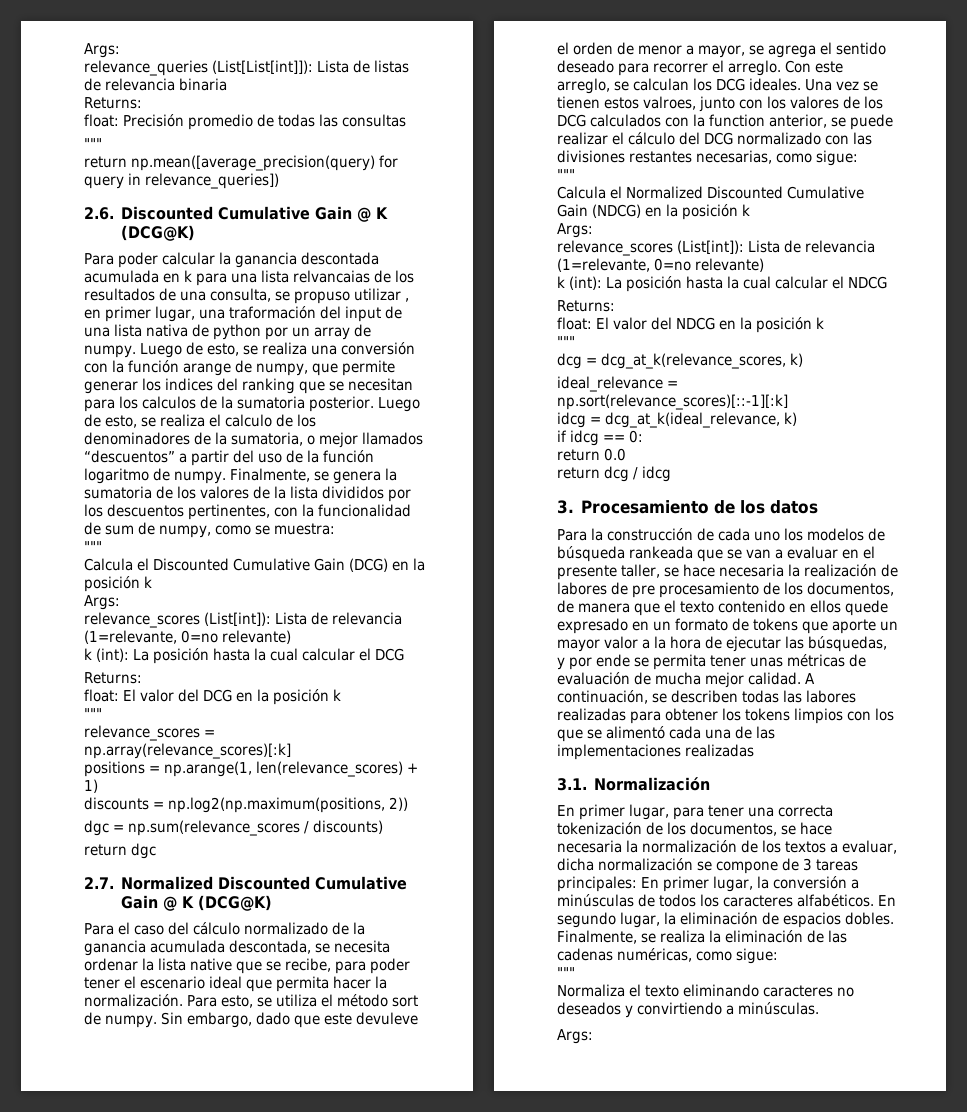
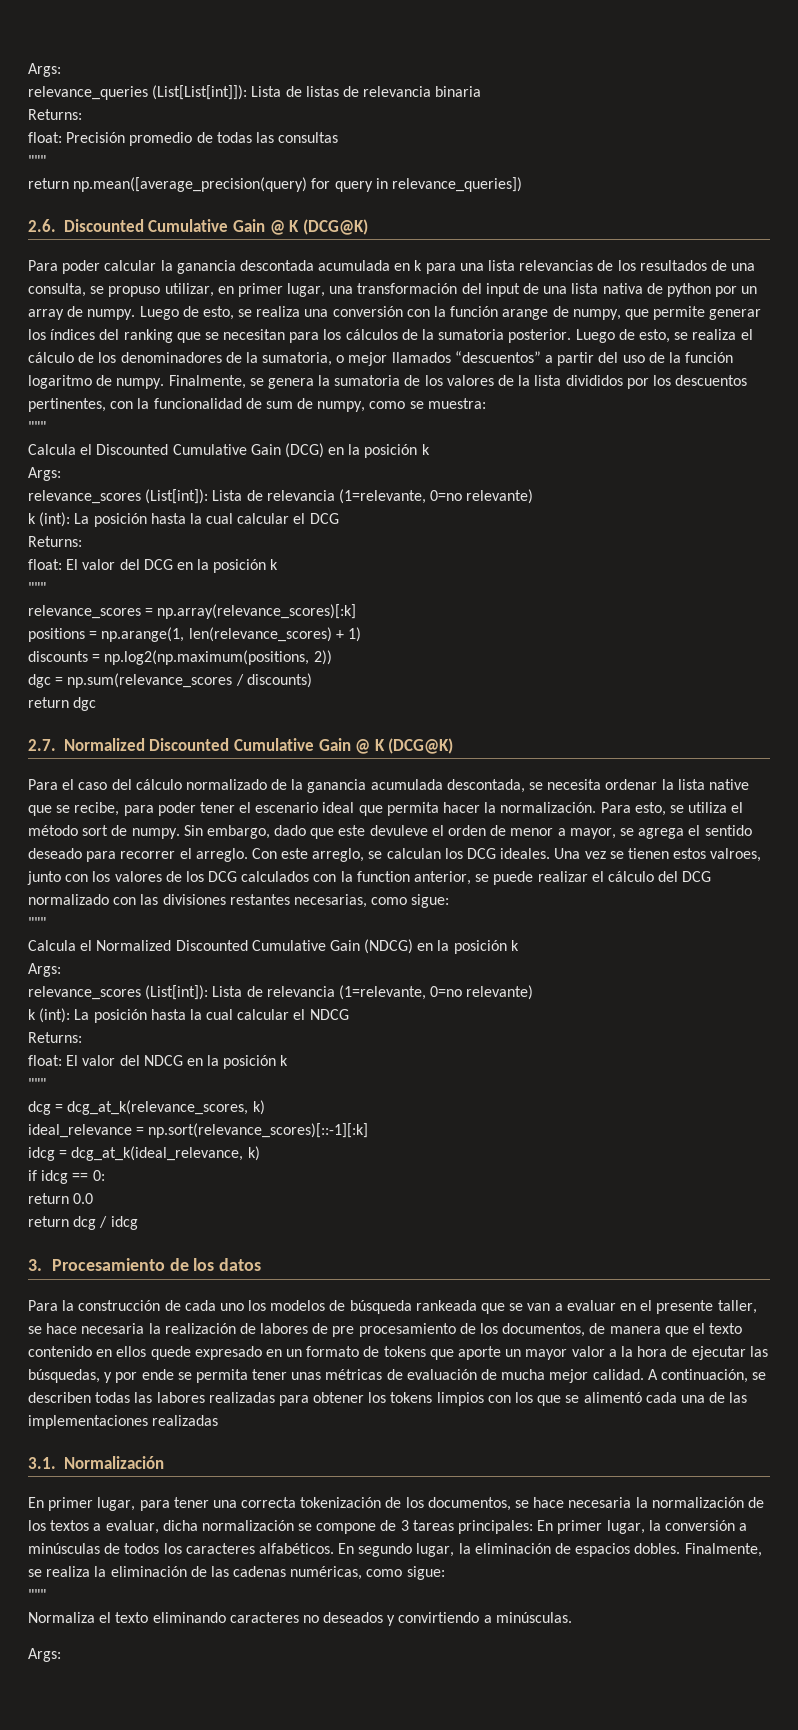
- Para poder calcular la ganancia descontada acumulada en k para una lista relvancaias de los resultados de una consulta, se propuso utilizar , en primer lugar, una traformación del input de una lista nativa de python por un array de numpy.
+ Para poder calcular la ganancia descontada acumulada en k para una lista relevancias de los resultados de una consulta, se propuso utilizar, en primer lugar, una transformación del input de una lista nativa de python por un array de numpy.
- Luego de esto, se realiza una conversión con la función arange de numpy, que permite generar los indices del ranking que se necesitan para los calculos de la sumatoria posterior.
+ Luego de esto, se realiza una conversión con la función arange de numpy, que permite generar los índices del ranking que se necesitan para los cálculos de la sumatoria posterior.
- Luego de esto, se realiza el calculo de los denominadores de la sumatoria, o mejor llamados “descuentos” a partir del uso de la función logaritmo de numpy.
+ Luego de esto, se realiza el cálculo de los denominadores de la sumatoria, o mejor llamados “descuentos” a partir del uso de la función logaritmo de numpy.

